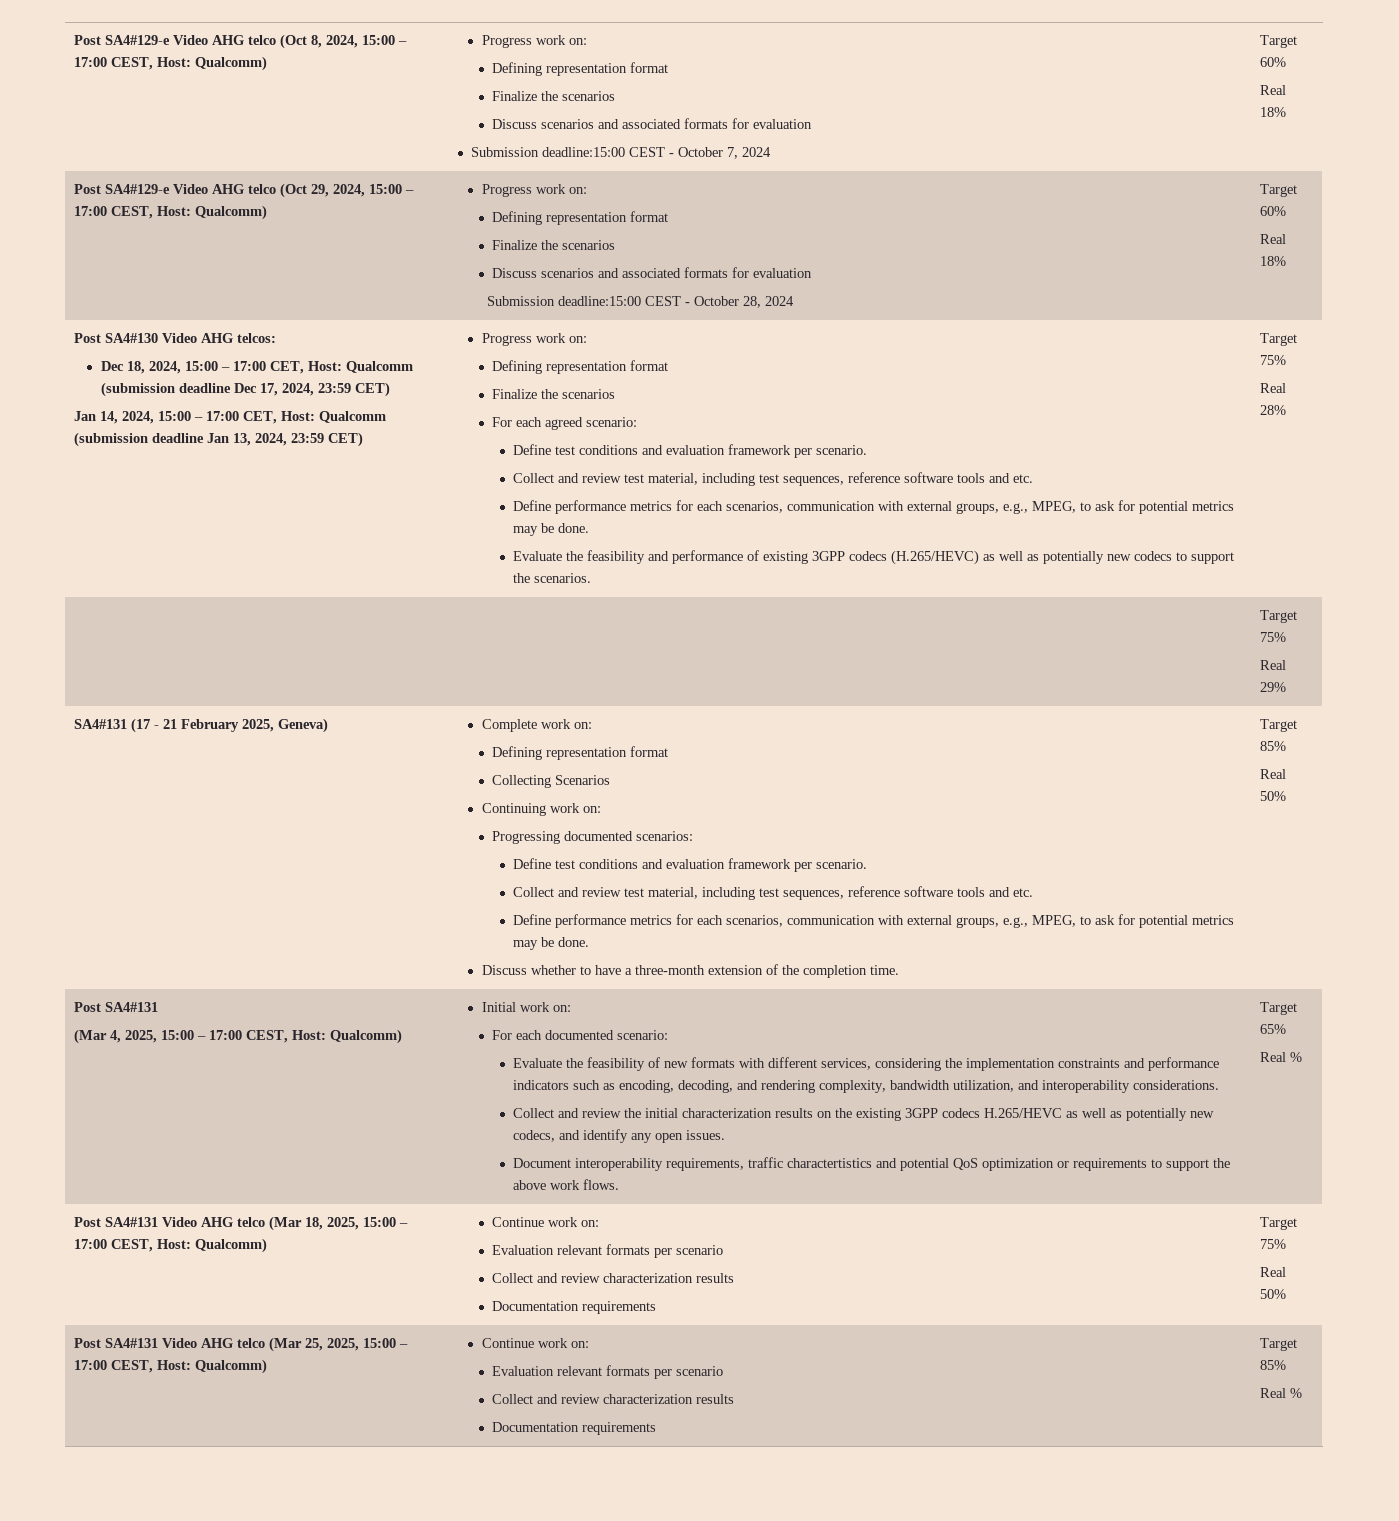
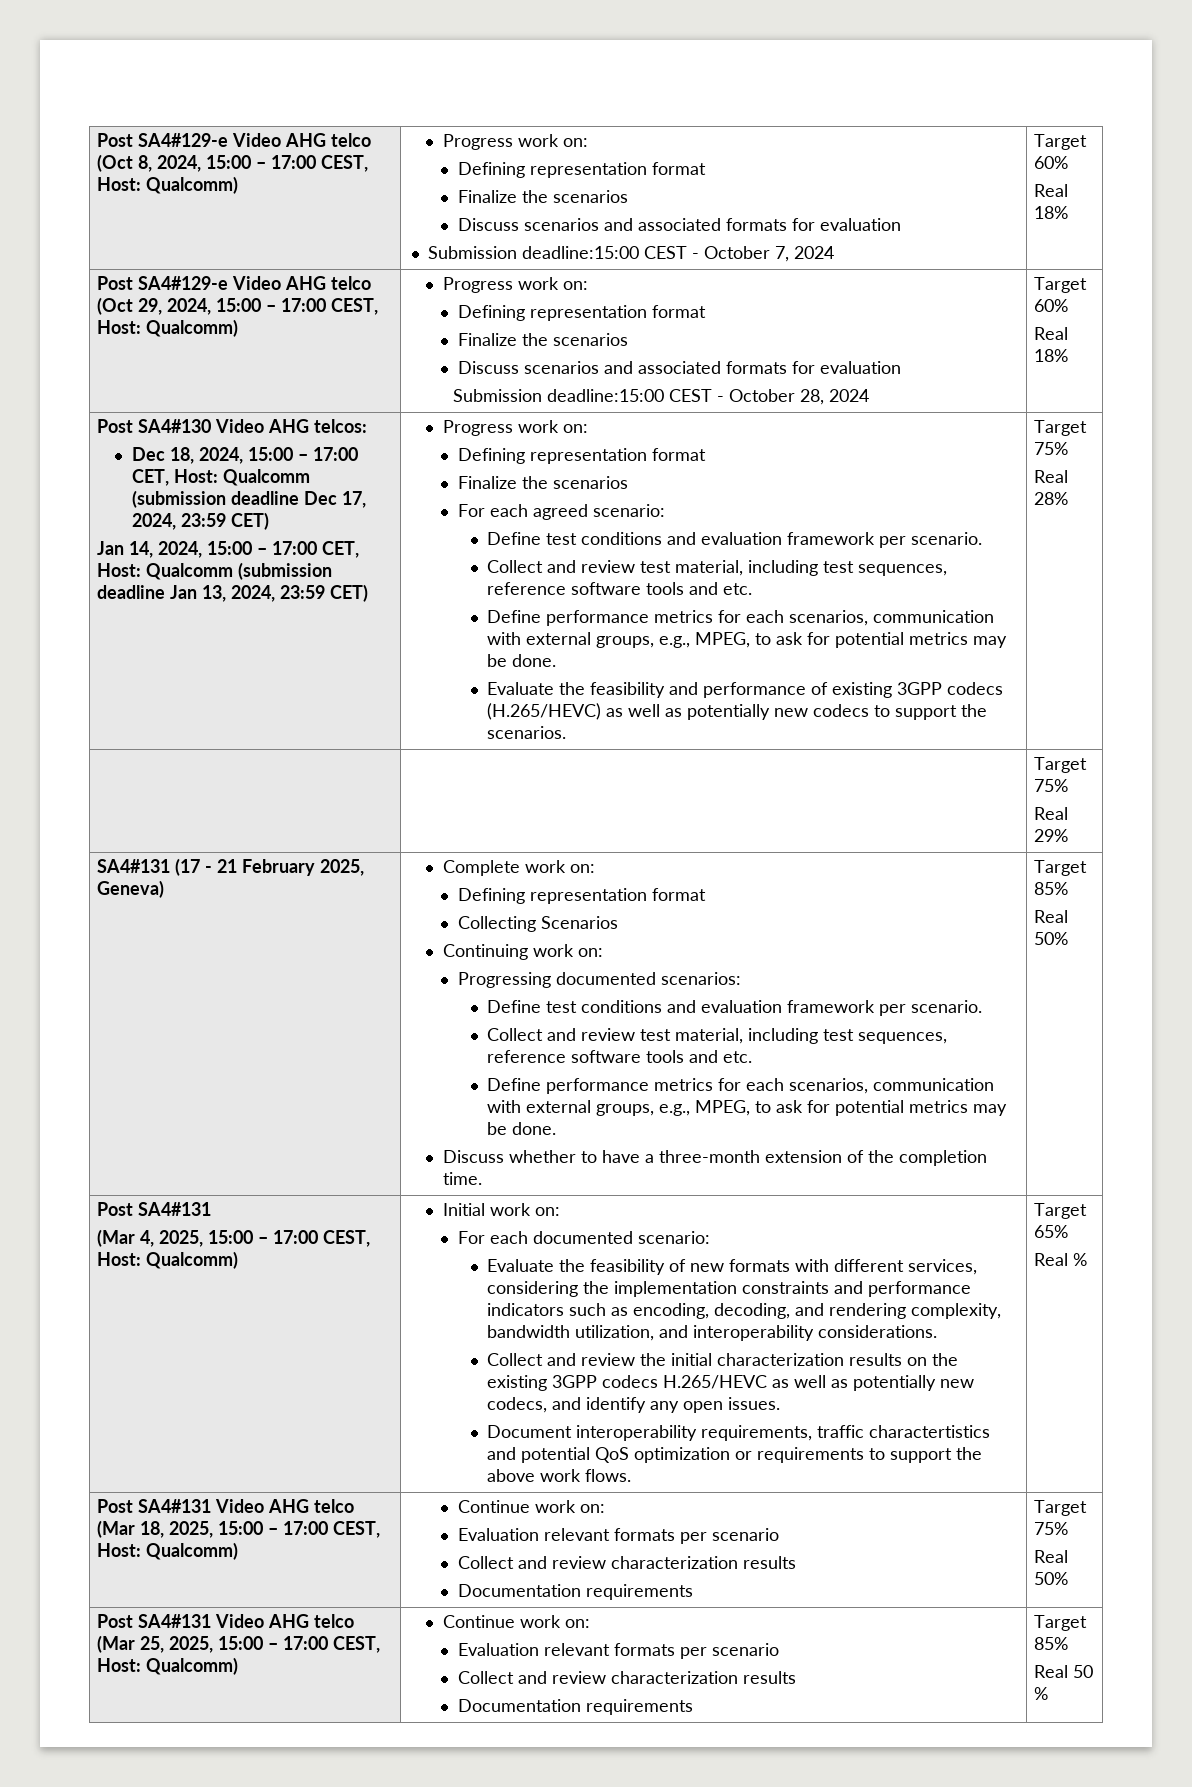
  Post SA4#131 Video AHG telco (Mar 25, 2025, 15:00 – 17:00 CEST, Host: Qualcomm) | Continue work on:
  Evaluation relevant formats per scenario
  Collect and review characterization results
  Documentation requirements | Target 85%
- Real %
+ Real 50 %

